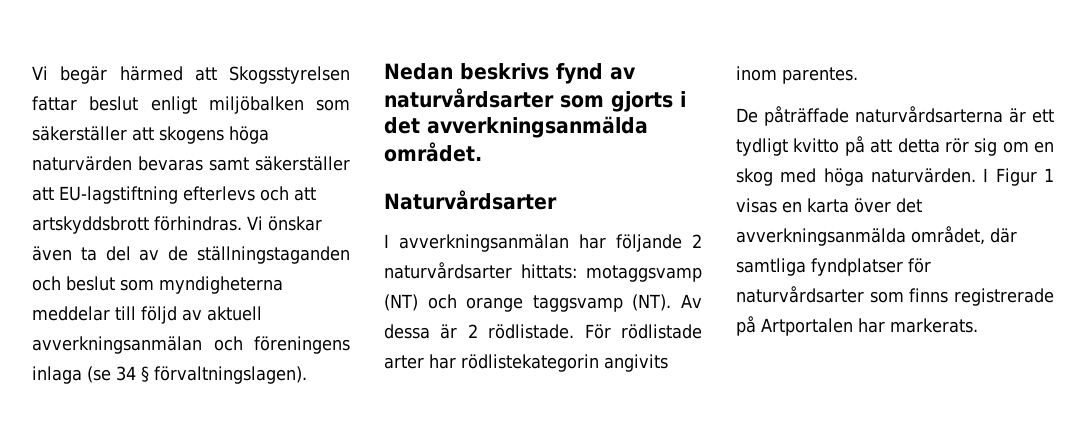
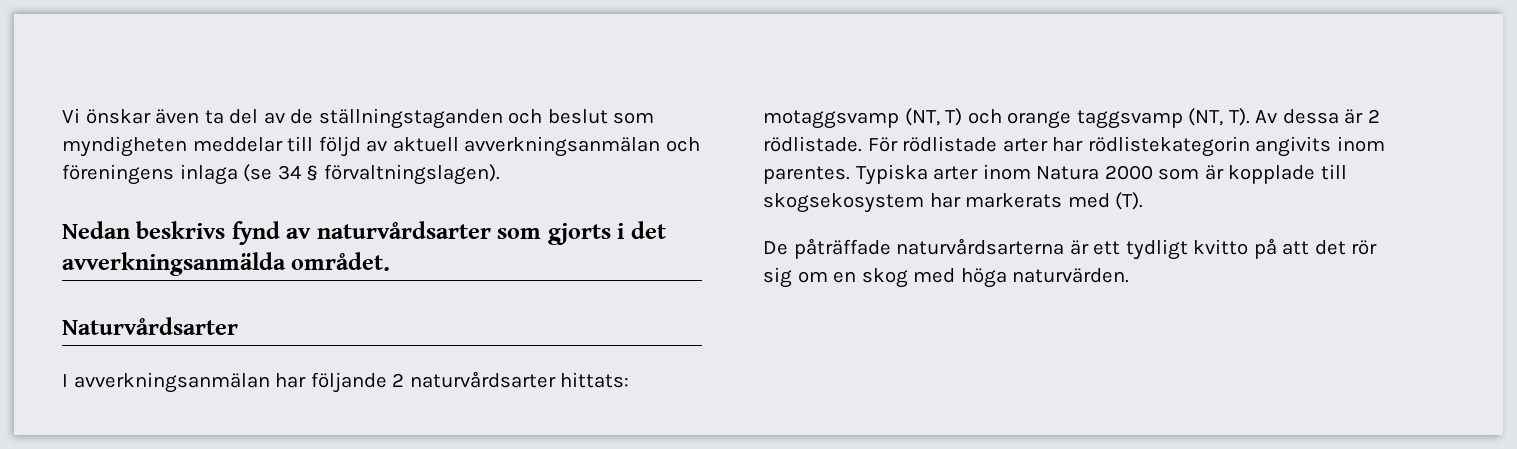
- Vi begär härmed att Skogsstyrelsen fattar beslut enligt miljöbalken som säkerställer att skogens höga naturvärden bevaras samt säkerställer att EU-lagstiftning efterlevs och att artskyddsbrott förhindras. Vi önskar även ta del av de ställningstaganden och beslut som myndigheterna meddelar till följd av aktuell avverkningsanmälan och föreningens inlaga (se 34 § förvaltningslagen).
+ Vi önskar även ta del av de ställningstaganden och beslut som myndigheten meddelar till följd av aktuell avverkningsanmälan och föreningens inlaga (se 34 § förvaltningslagen).
- I avverkningsanmälan har följande 2 naturvårdsarter hittats: motaggsvamp (NT) och orange taggsvamp (NT). Av dessa är 2 rödlistade.
+ I avverkningsanmälan har följande 2 naturvårdsarter hittats: motaggsvamp (NT, T) och orange taggsvamp (NT, T). Av dessa är 2 rödlistade.
+ Typiska arter inom Natura 2000 som är kopplade till skogsekosystem har markerats med (T).
- De påträffade naturvårdsarterna är ett tydligt kvitto på att detta rör sig om en skog med höga naturvärden. I Figur 1 visas en karta över det avverkningsanmälda området, där samtliga fyndplatser för naturvårdsarter som finns registrerade på Artportalen har markerats.
+ De påträffade naturvårdsarterna är ett tydligt kvitto på att det rör sig om en skog med höga naturvärden.

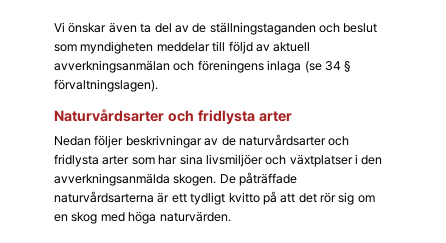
- Nedan beskrivs fynd av naturvårdsarter som gjorts i det avverkningsanmälda området.
- Naturvårdsarter
- I avverkningsanmälan har följande 2 naturvårdsarter hittats: motaggsvamp (NT, T) och orange taggsvamp (NT, T). Av dessa är 2 rödlistade. För rödlistade arter har rödlistekategorin angivits inom parentes. Typiska arter inom Natura 2000 som är kopplade till skogsekosystem har markerats med (T).
- De påträffade naturvårdsarterna är ett tydligt kvitto på att det rör sig om en skog med höga naturvärden.
+ Naturvårdsarter och fridlysta arter
+ Nedan följer beskrivningar av de naturvårdsarter och fridlysta arter som har sina livsmiljöer och växtplatser i den avverkningsanmälda skogen. De påträffade naturvårdsarterna är ett tydligt kvitto på att det rör sig om en skog med höga naturvärden.

